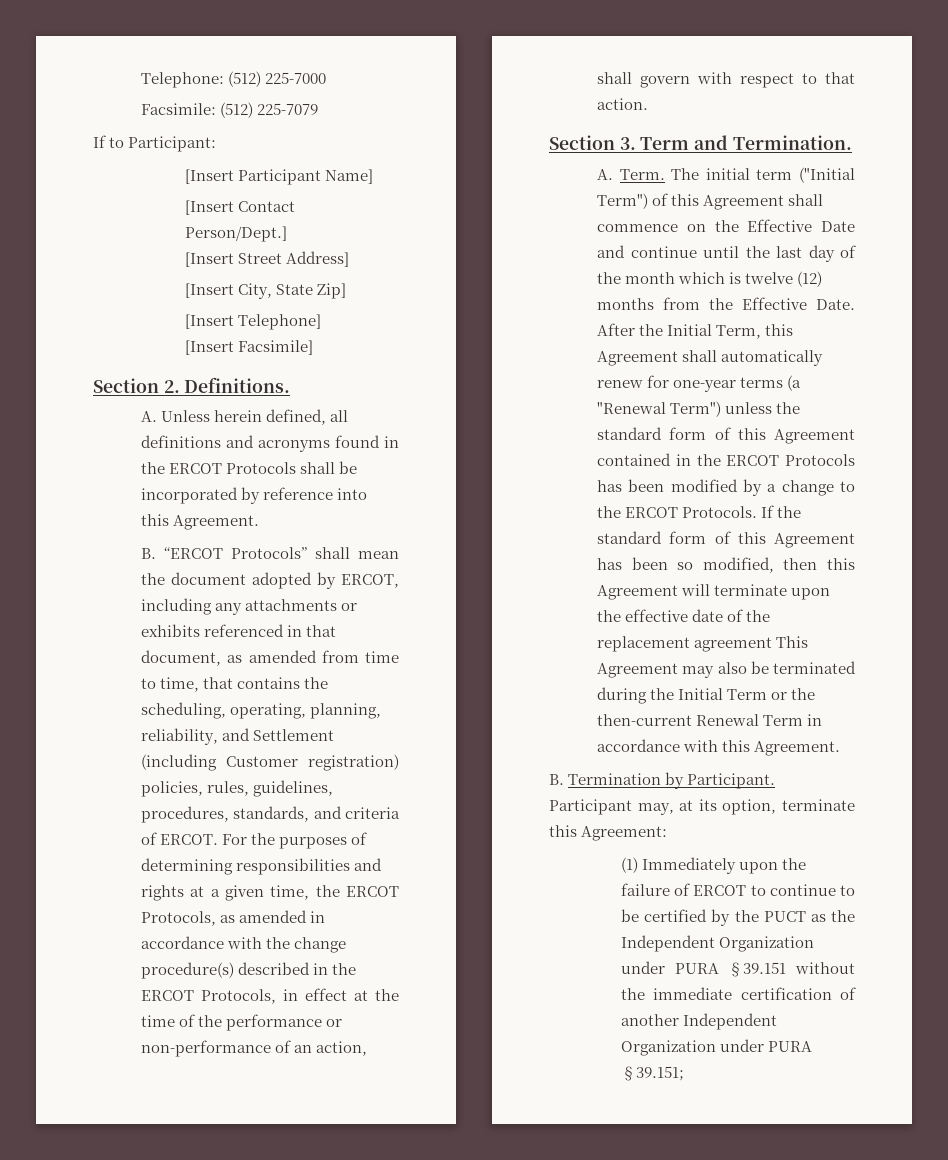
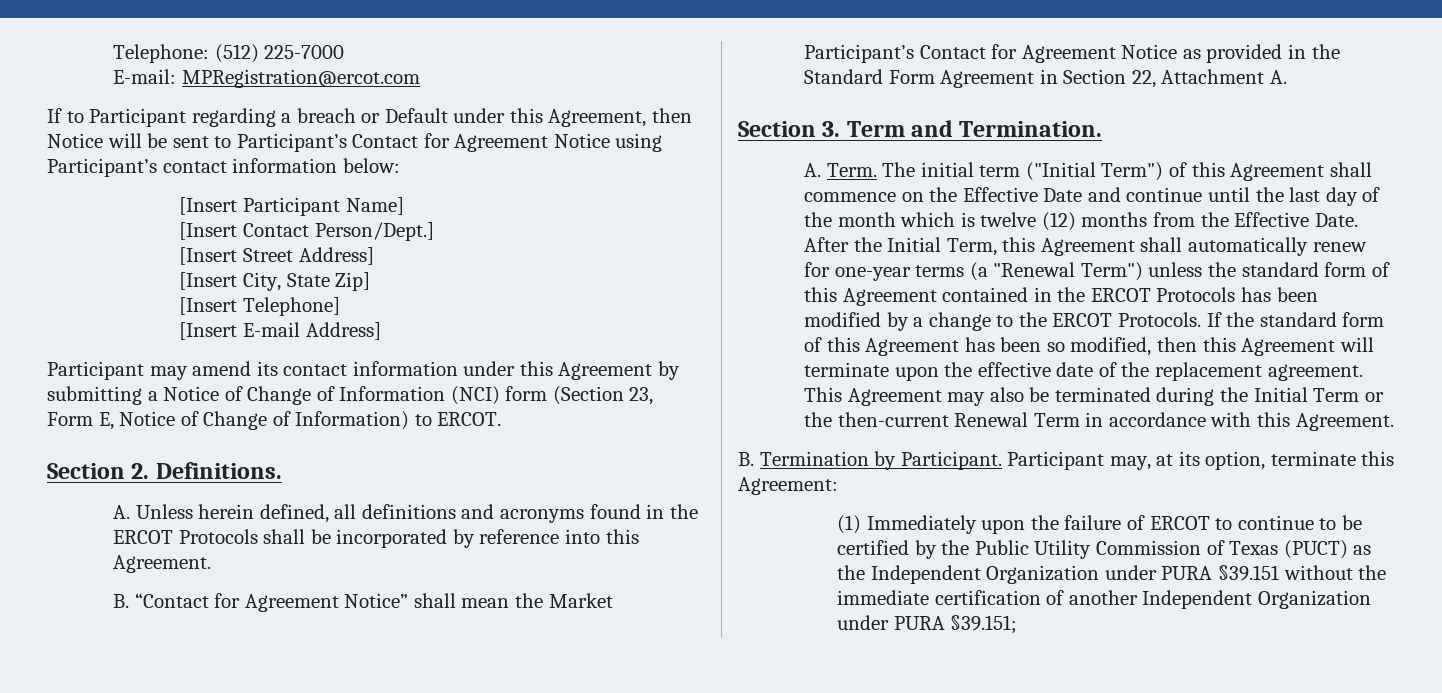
- Facsimile: (512) 225-7079
+ E-mail: MPRegistration@ercot.com
- If to Participant:
+ If to Participant regarding a breach or Default under this Agreement, then Notice will be sent to Participant’s Contact for Agreement Notice using Participant’s contact information below:
- [Insert Facsimile]
+ [Insert E-mail Address]
+ Participant may amend its contact information under this Agreement by submitting a Notice of Change of Information (NCI) form (Section 23, Form E, Notice of Change of Information) to ERCOT.
- B. “ERCOT Protocols” shall mean the document adopted by ERCOT, including any attachments or exhibits referenced in that document, as amended from time to time, that contains the scheduling, operating, planning, reliability, and Settlement (including Customer registration) policies, rules, guidelines, procedures, standards, and criteria of ERCOT. For the purposes of determining responsibilities and rights at a given time, the ERCOT Protocols, as amended in accordance with the change procedure(s) described in the ERCOT Protocols, in effect at the time of the performance or non-performance of an action, shall govern with respect to that action.
+ B. “Contact for Agreement Notice” shall mean the Market Participant’s Contact for Agreement Notice as provided in the Standard Form Agreement in Section 22, Attachment A.
- If the standard form of this Agreement has been so modified, then this Agreement will terminate upon the effective date of the replacement agreement This Agreement may also be terminated during the Initial Term or the then-current Renewal Term in accordance with this Agreement.
+ If the standard form of this Agreement has been so modified, then this Agreement will terminate upon the effective date of the replacement agreement. This Agreement may also be terminated during the Initial Term or the then-current Renewal Term in accordance with this Agreement.
- (1) Immediately upon the failure of ERCOT to continue to be certified by the PUCT as the Independent Organization under PURA §39.151 without the immediate certification of another Independent Organization under PURA §39.151;
+ (1) Immediately upon the failure of ERCOT to continue to be certified by the Public Utility Commission of Texas (PUCT) as the Independent Organization under PURA §39.151 without the immediate certification of another Independent Organization under PURA §39.151;

